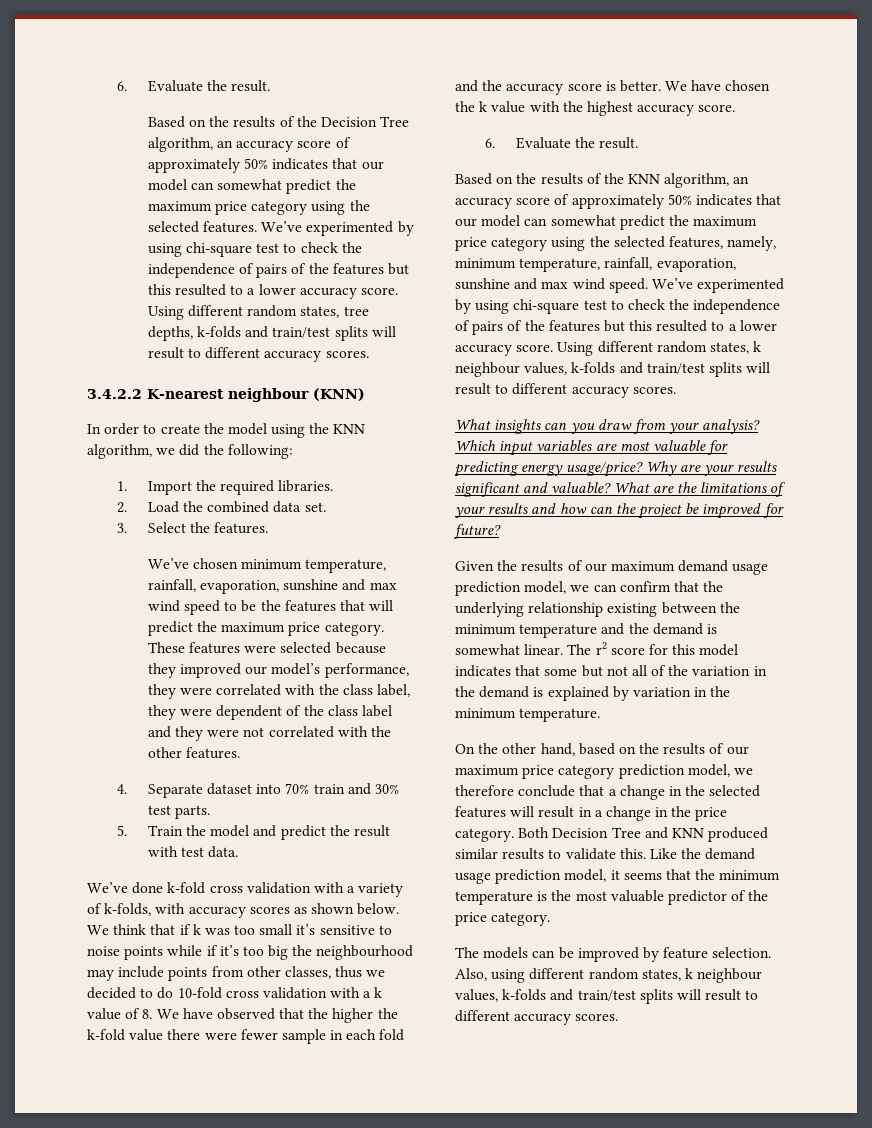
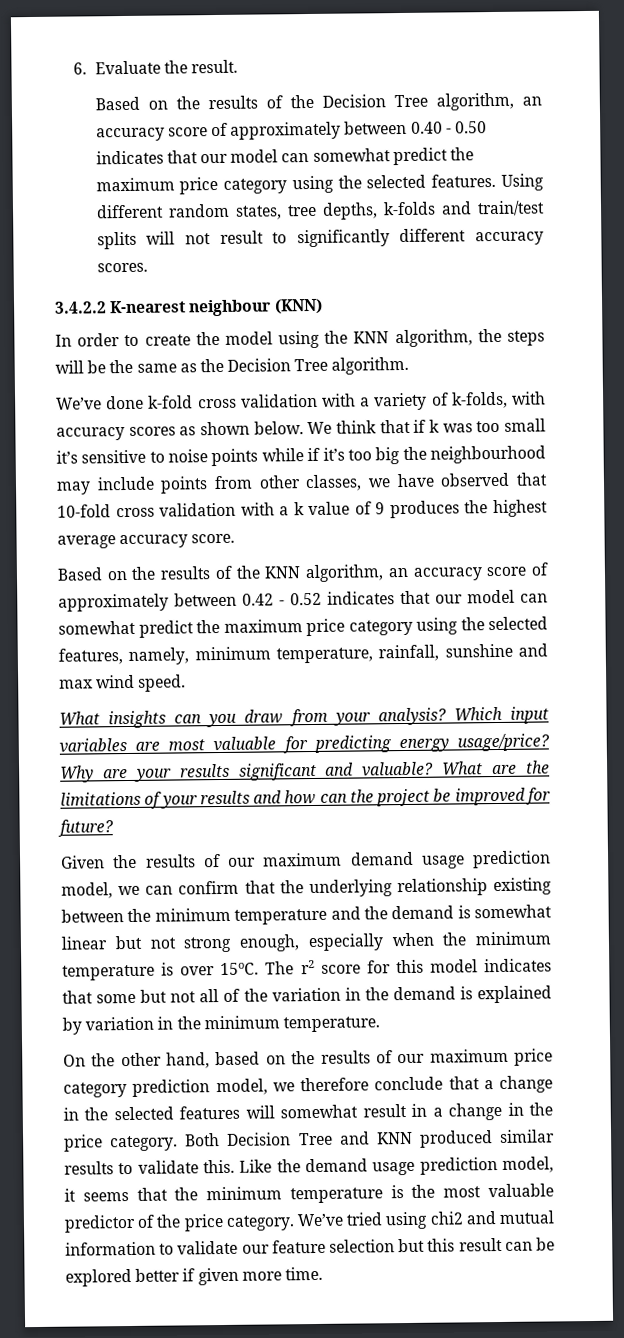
- Based on the results of the Decision Tree algorithm, an accuracy score of approximately 50% indicates that our model can somewhat predict the maximum price category using the selected features. We’ve experimented by using chi-square test to check the independence of pairs of the features but this resulted to a lower accuracy score.
+ Based on the results of the Decision Tree algorithm, an accuracy score of approximately between 0.40 - 0.50 indicates that our model can somewhat predict the maximum price category using the selected features.
- Using different random states, tree depths, k-folds and train/test splits will result to different accuracy scores.
+ Using different random states, tree depths, k-folds and train/test splits will not result to significantly different accuracy scores.
- In order to create the model using the KNN algorithm, we did the following:
- 1. Import the required libraries.
- 2. Load the combined data set.
- 3. Select the features.
- We’ve chosen minimum temperature, rainfall, evaporation, sunshine and max wind speed to be the features that will predict the maximum price category. These features were selected because they improved our model’s performance, they were correlated with the class label, they were dependent of the class label and they were not correlated with the other features.
- 4. Separate dataset into 70% train and 30% test parts.
- 5. Train the model and predict the result with test data.
+ In order to create the model using the KNN algorithm, the steps will be the same as the Decision Tree algorithm.
- We think that if k was too small it’s sensitive to noise points while if it’s too big the neighbourhood may include points from other classes, thus we decided to do 10-fold cross validation with a k value of 8. We have observed that the higher the k-fold value there were fewer sample in each fold and the accuracy score is better. We have chosen the k value with the highest accuracy score.
- 6. Evaluate the result.
+ We think that if k was too small it’s sensitive to noise points while if it’s too big the neighbourhood may include points from other classes, we have observed that 10-fold cross validation with a k value of 9 produces the highest average accuracy score.
- Based on the results of the KNN algorithm, an accuracy score of approximately 50% indicates that our model can somewhat predict the maximum price category using the selected features, namely, minimum temperature, rainfall, evaporation, sunshine and max wind speed. We’ve experimented by using chi-square test to check the independence of pairs of the features but this resulted to a lower accuracy score. Using different random states, k neighbour values, k-folds and train/test splits will result to different accuracy scores.
+ Based on the results of the KNN algorithm, an accuracy score of approximately between 0.42 - 0.52 indicates that our model can somewhat predict the maximum price category using the selected features, namely, minimum temperature, rainfall, sunshine and max wind speed.
- Given the results of our maximum demand usage prediction model, we can confirm that the underlying relationship existing between the minimum temperature and the demand is somewhat linear.
+ Given the results of our maximum demand usage prediction model, we can confirm that the underlying relationship existing between the minimum temperature and the demand is somewhat linear but not strong enough, especially when the minimum temperature is over 15oC.
- On the other hand, based on the results of our maximum price category prediction model, we therefore conclude that a change in the selected features will result in a change in the price category.
+ On the other hand, based on the results of our maximum price category prediction model, we therefore conclude that a change in the selected features will somewhat result in a change in the price category.
- Like the demand usage prediction model, it seems that the minimum temperature is the most valuable predictor of the price category.
- The models can be improved by feature selection. Also, using different random states, k neighbour values, k-folds and train/test splits will result to different accuracy scores.
+ Like the demand usage prediction model, it seems that the minimum temperature is the most valuable predictor of the price category. We’ve tried using chi2 and mutual information to validate our feature selection but this result can be explored better if given more time.

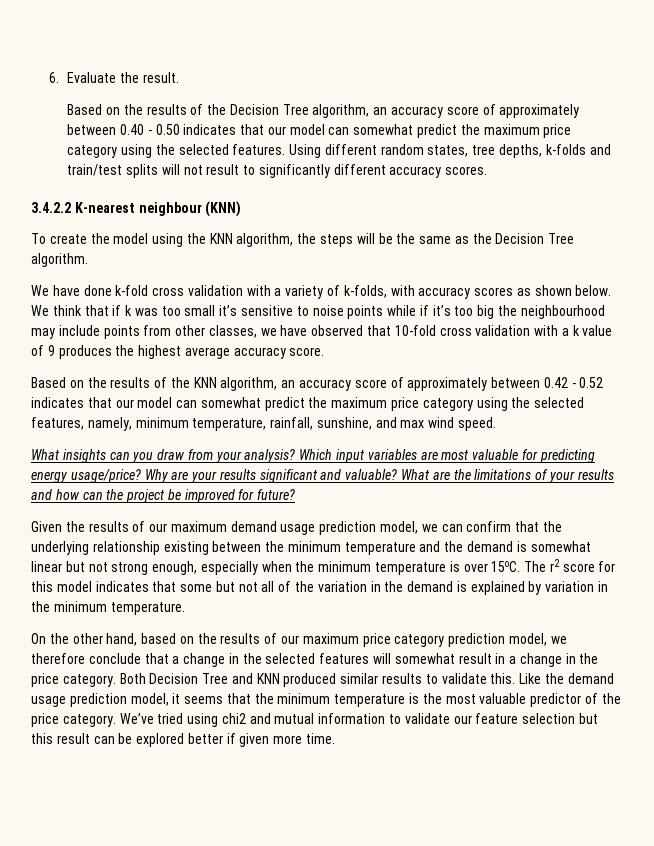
- In order to create the model using the KNN algorithm, the steps will be the same as the Decision Tree algorithm.
+ To create the model using the KNN algorithm, the steps will be the same as the Decision Tree algorithm.
- We’ve done k-fold cross validation with a variety of k-folds, with accuracy scores as shown below.
+ We have done k-fold cross validation with a variety of k-folds, with accuracy scores as shown below.
- Based on the results of the KNN algorithm, an accuracy score of approximately between 0.42 - 0.52 indicates that our model can somewhat predict the maximum price category using the selected features, namely, minimum temperature, rainfall, sunshine and max wind speed.
+ Based on the results of the KNN algorithm, an accuracy score of approximately between 0.42 - 0.52 indicates that our model can somewhat predict the maximum price category using the selected features, namely, minimum temperature, rainfall, sunshine, and max wind speed.

